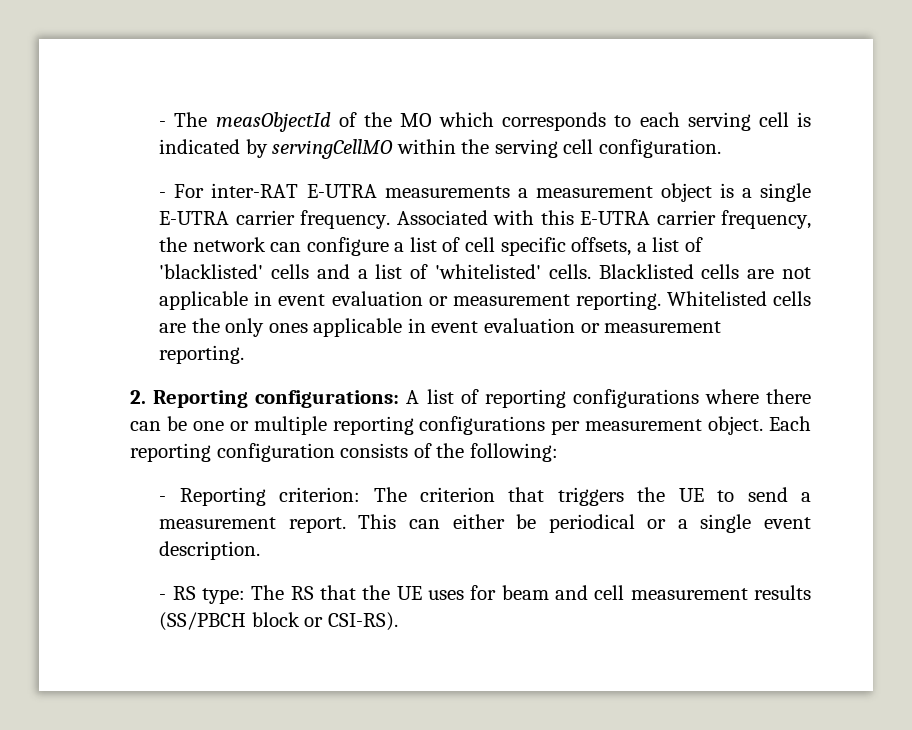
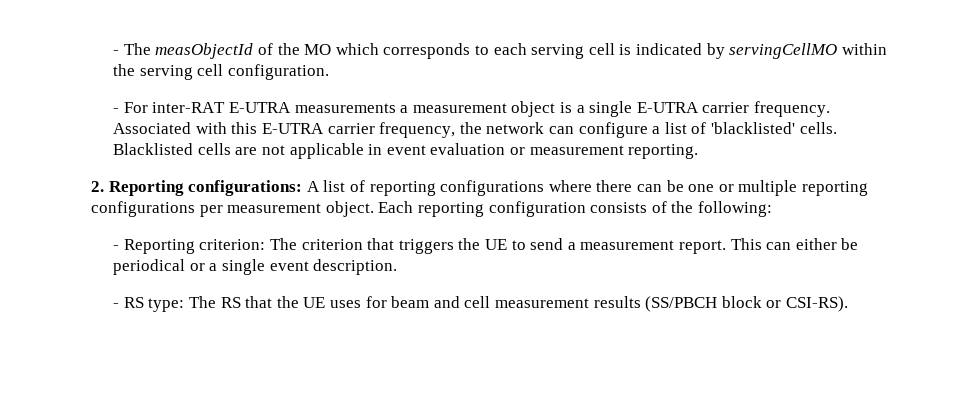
- Associated with this E-UTRA carrier frequency, the network can configure a list of cell specific offsets, a list of 'blacklisted' cells and a list of 'whitelisted' cells.
+ Associated with this E-UTRA carrier frequency, the network can configure a list of 'blacklisted' cells.
- Whitelisted cells are the only ones applicable in event evaluation or measurement reporting.

